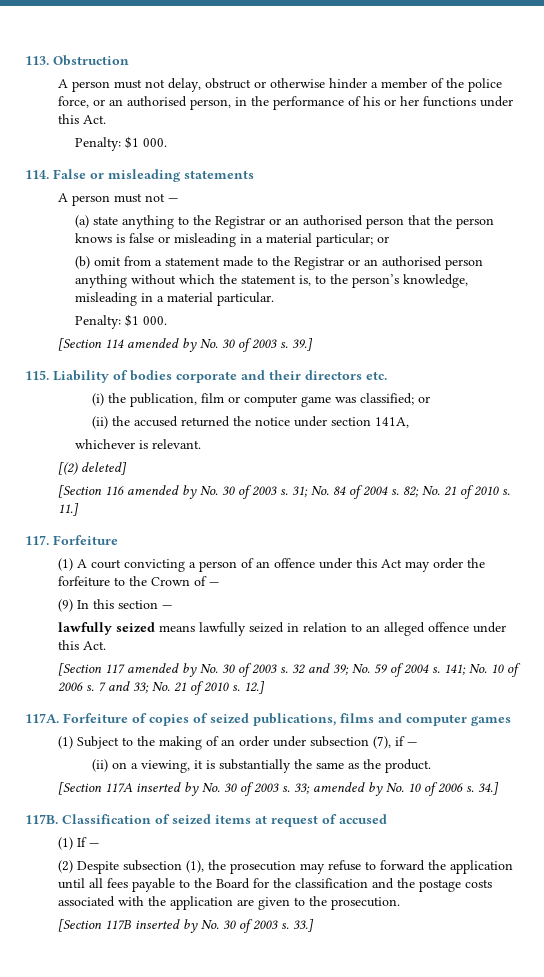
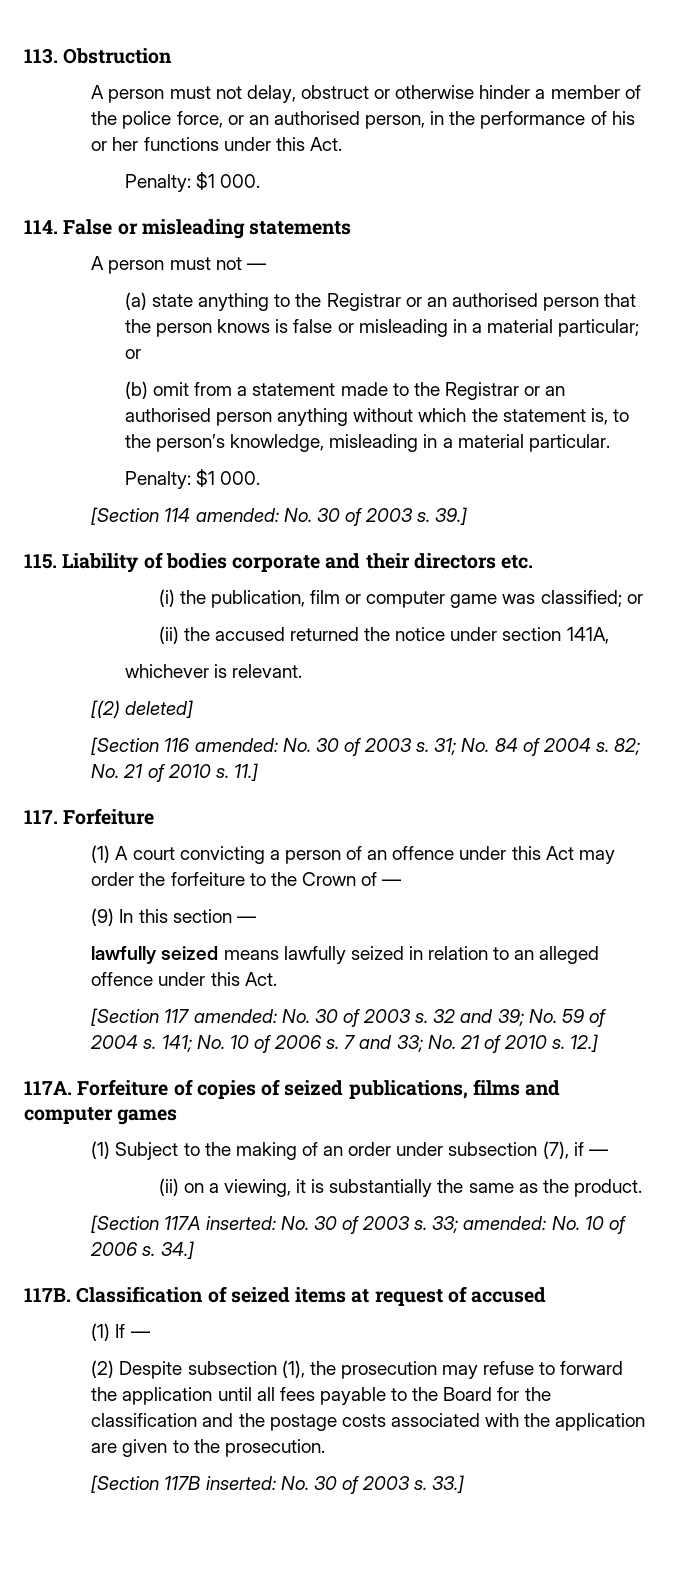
- [Section 114 amended by No. 30 of 2003 s.
+ [Section 114 amended: No. 30 of 2003 s.
- [Section 116 amended by No. 30 of 2003 s.
+ [Section 116 amended: No. 30 of 2003 s.
- [Section 117 amended by No. 30 of 2003 s.
+ [Section 117 amended: No. 30 of 2003 s.
- [Section 117A inserted by No. 30 of 2003 s.
+ [Section 117A inserted: No. 30 of 2003 s.
- 33; amended by No. 10 of 2006 s.
+ 33; amended: No. 10 of 2006 s.
- [Section 117B inserted by No. 30 of 2003 s.
+ [Section 117B inserted: No. 30 of 2003 s.

